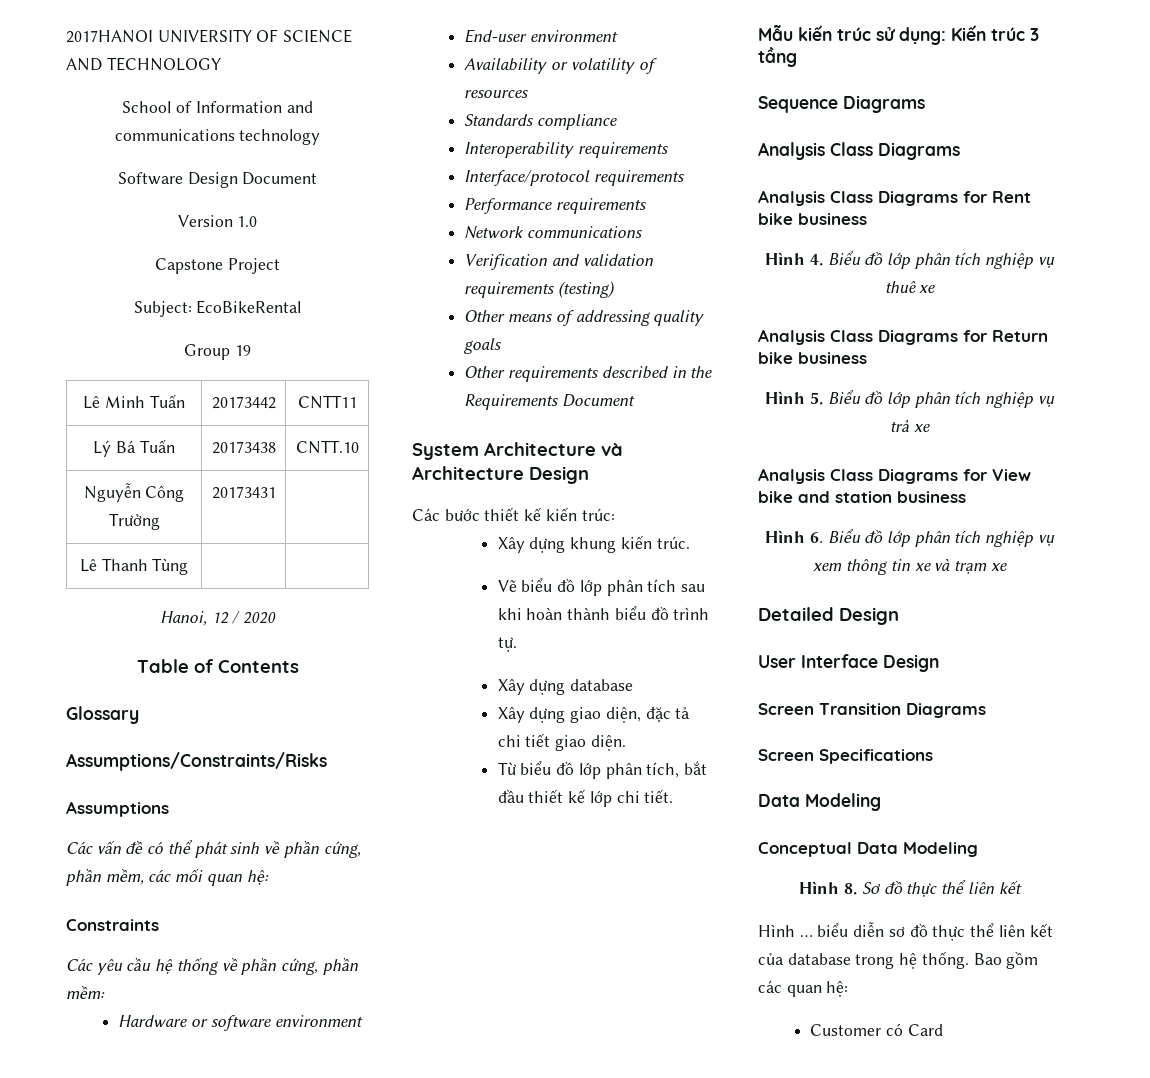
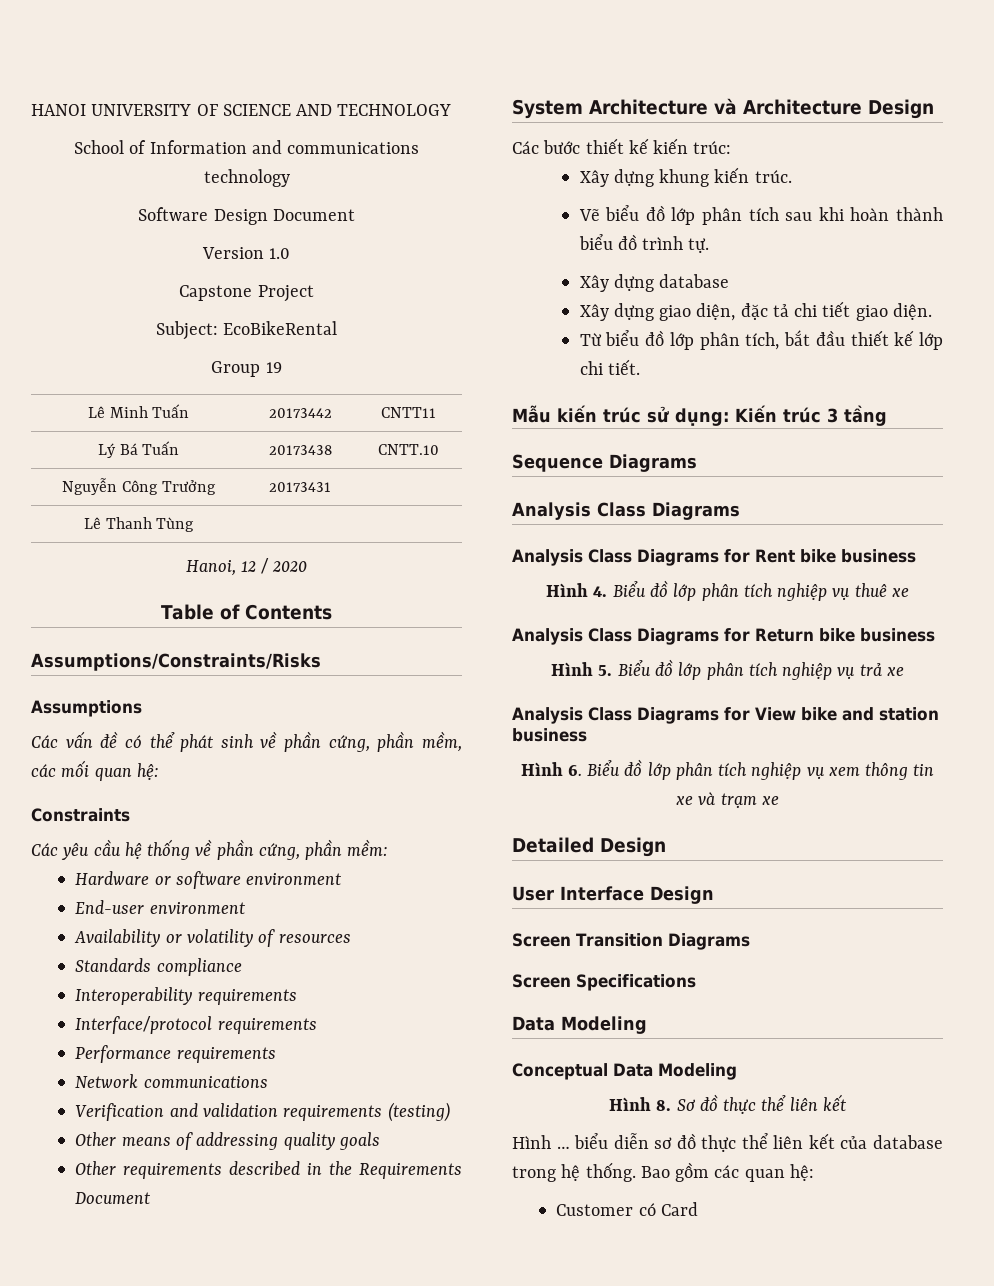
- 2017HANOI UNIVERSITY OF SCIENCE AND TECHNOLOGY
+ HANOI UNIVERSITY OF SCIENCE AND TECHNOLOGY
- Glossary

